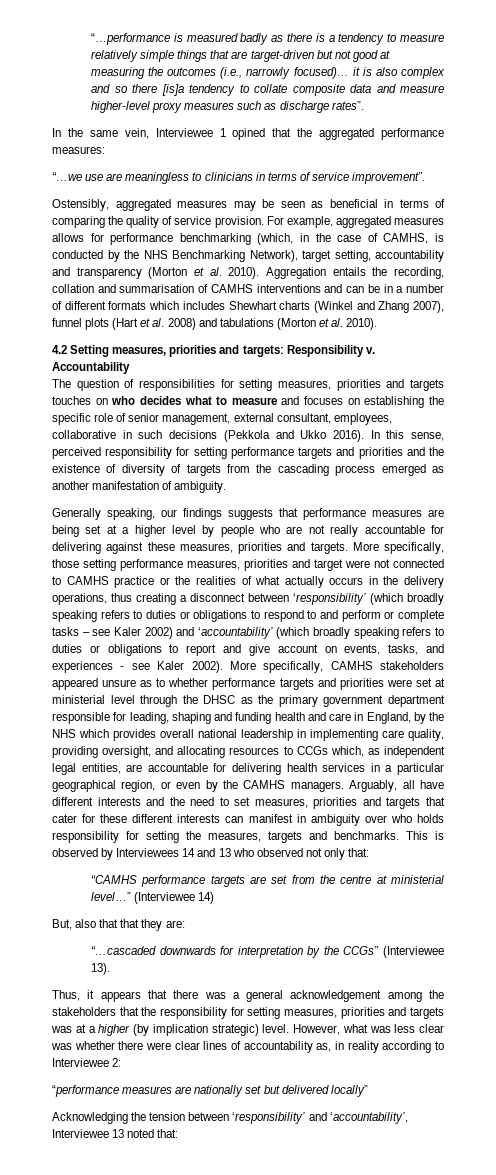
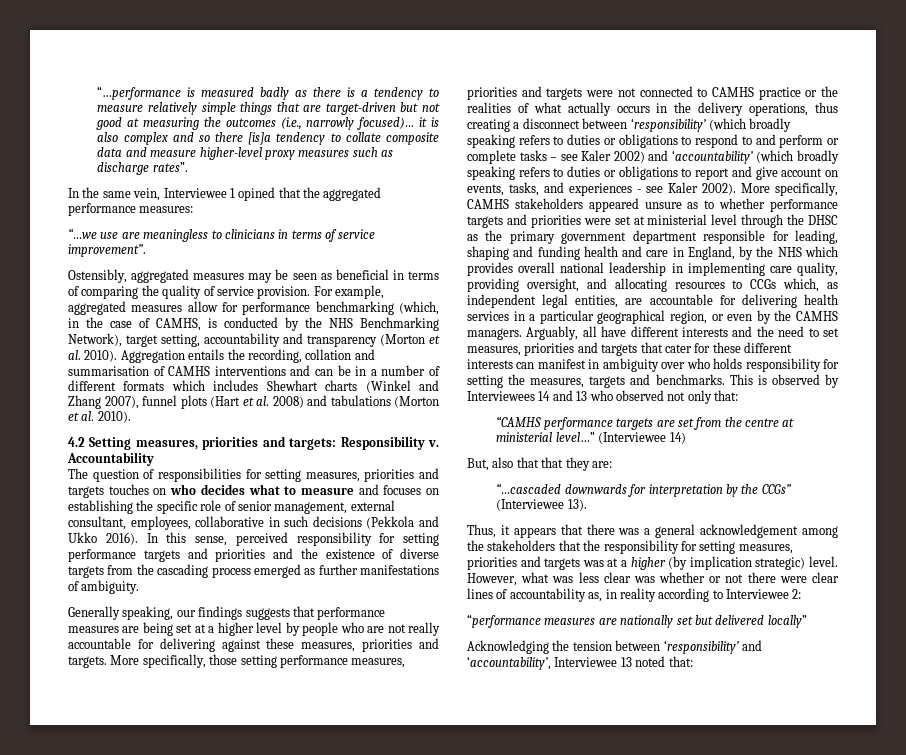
- For example, aggregated measures allows for performance benchmarking (which, in the case of CAMHS, is conducted by the NHS Benchmarking Network), target setting, accountability and transparency (Morton et al. 2010).
+ For example, aggregated measures allow for performance benchmarking (which, in the case of CAMHS, is conducted by the NHS Benchmarking Network), target setting, accountability and transparency (Morton et al. 2010).
- In this sense, perceived responsibility for setting performance targets and priorities and the existence of diversity of targets from the cascading process emerged as another manifestation of ambiguity.
+ In this sense, perceived responsibility for setting performance targets and priorities and the existence of diverse targets from the cascading process emerged as further manifestations of ambiguity.
- More specifically, those setting performance measures, priorities and target were not connected to CAMHS practice or the realities of what actually occurs in the delivery operations, thus creating a disconnect between ‘responsibility’ (which broadly speaking refers to duties or obligations to respond to and perform or complete tasks – see Kaler 2002) and ‘accountability’ (which broadly speaking refers to duties or obligations to report and give account on events, tasks, and experiences - see Kaler 2002).
+ More specifically, those setting performance measures, priorities and targets were not connected to CAMHS practice or the realities of what actually occurs in the delivery operations, thus creating a disconnect between ‘responsibility’ (which broadly speaking refers to duties or obligations to respond to and perform or complete tasks – see Kaler 2002) and ‘accountability’ (which broadly speaking refers to duties or obligations to report and give account on events, tasks, and experiences - see Kaler 2002).
- However, what was less clear was whether there were clear lines of accountability as, in reality according to Interviewee 2:
+ However, what was less clear was whether or not there were clear lines of accountability as, in reality according to Interviewee 2:

